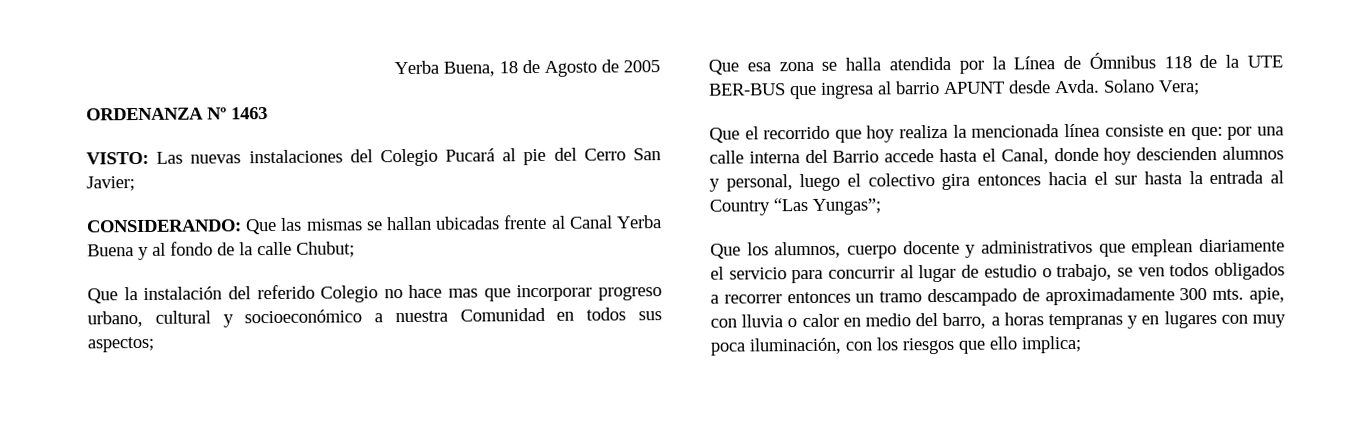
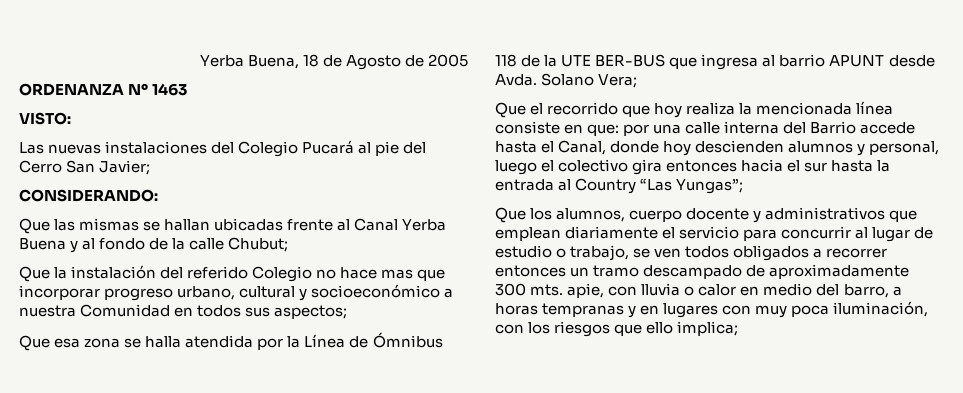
- VISTO: Las nuevas instalaciones del Colegio Pucará al pie del Cerro San Javier;
+ VISTO:
+ Las nuevas instalaciones del Colegio Pucará al pie del Cerro San Javier;
- CONSIDERANDO: Que las mismas se hallan ubicadas frente al Canal Yerba Buena y al fondo de la calle Chubut;
+ CONSIDERANDO:
+ Que las mismas se hallan ubicadas frente al Canal Yerba Buena y al fondo de la calle Chubut;

